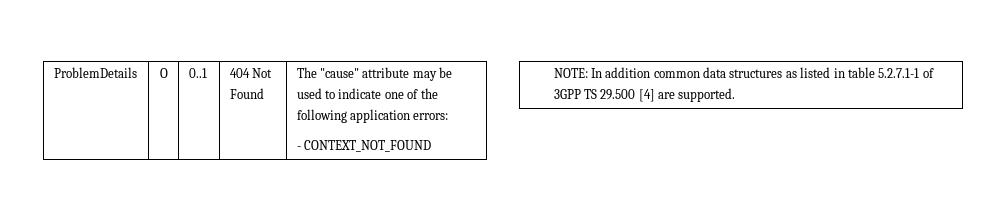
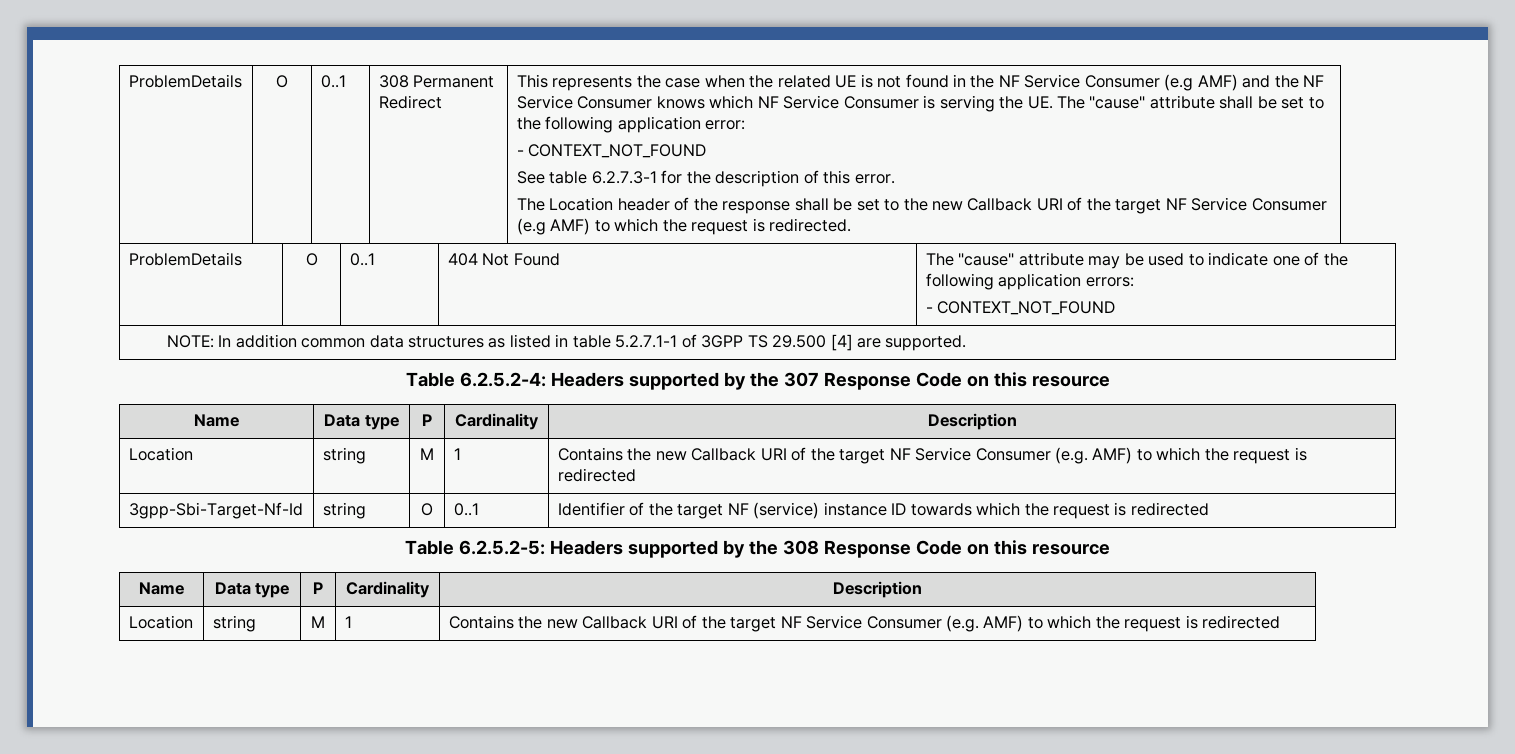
+ ProblemDetails | O | 0..1 | 308 Permanent Redirect | This represents the case when the related UE is not found in the NF Service Consumer (e.g AMF) and the NF Service Consumer knows which NF Service Consumer is serving the UE. The "cause" attribute shall be set to the following application error:
+ - CONTEXT_NOT_FOUND
+ See table 6.2.7.3-1 for the description of this error.
+ The Location header of the response shall be set to the new Callback URI of the target NF Service Consumer (e.g AMF) to which the request is redirected.
+ Table 6.2.5.2-4: Headers supported by the 307 Response Code on this resource
+ Name | Data type | P | Cardinality | Description
+ Location | string | M | 1 | Contains the new Callback URI of the target NF Service Consumer (e.g. AMF) to which the request is redirected
+ 3gpp-Sbi-Target-Nf-Id | string | O | 0..1 | Identifier of the target NF (service) instance ID towards which the request is redirected
+ Table 6.2.5.2-5: Headers supported by the 308 Response Code on this resource
+ Name | Data type | P | Cardinality | Description
+ Location | string | M | 1 | Contains the new Callback URI of the target NF Service Consumer (e.g. AMF) to which the request is redirected

